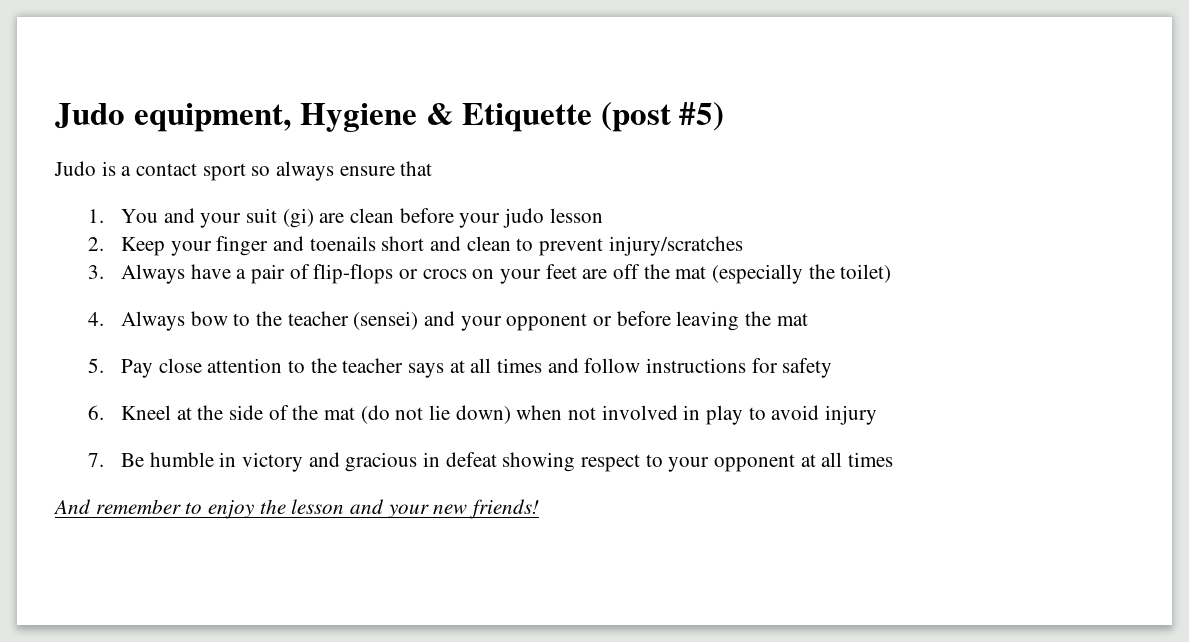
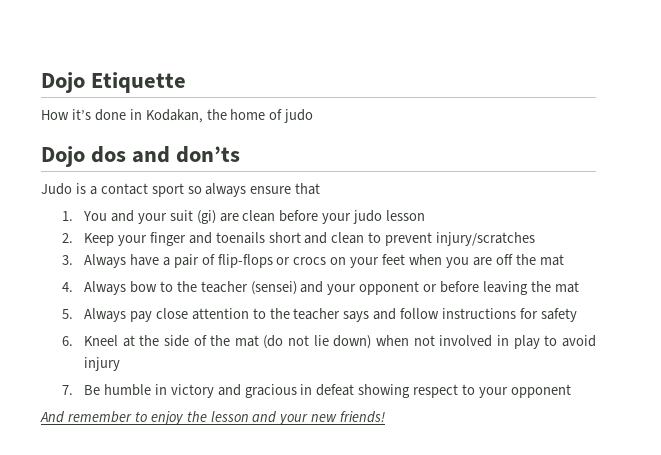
- Judo equipment, Hygiene & Etiquette (post #5)
+ Dojo Etiquette
+ How it’s done in Kodakan, the home of judo
+ Dojo dos and don’ts
- 3. Always have a pair of flip-flops or crocs on your feet are off the mat (especially the toilet)
+ 3. Always have a pair of flip-flops or crocs on your feet when you are off the mat
- 5. Pay close attention to the teacher says at all times and follow instructions for safety
+ 5. Always pay close attention to the teacher says and follow instructions for safety
- 7. Be humble in victory and gracious in defeat showing respect to your opponent at all times
+ 7. Be humble in victory and gracious in defeat showing respect to your opponent

